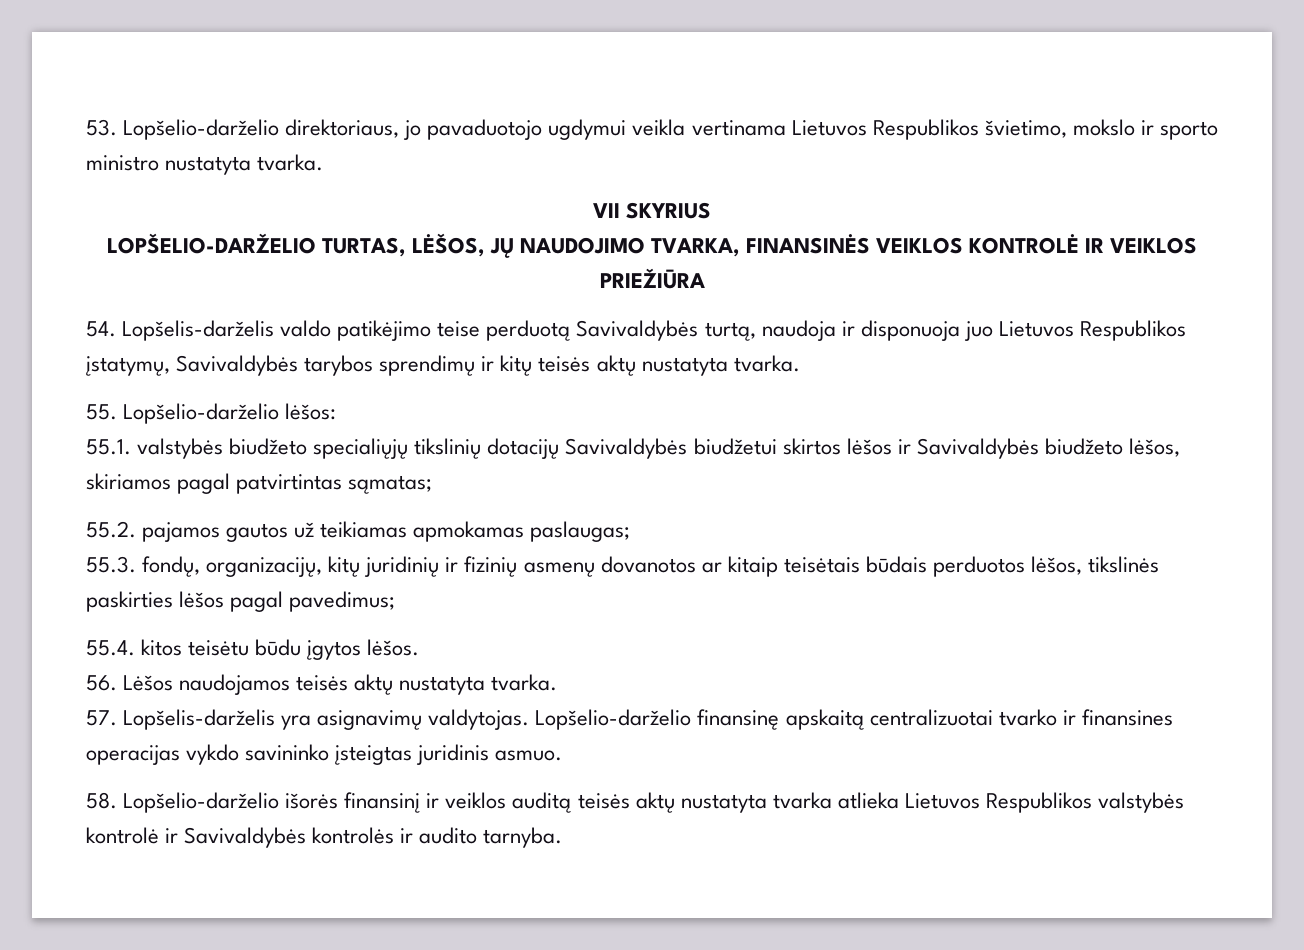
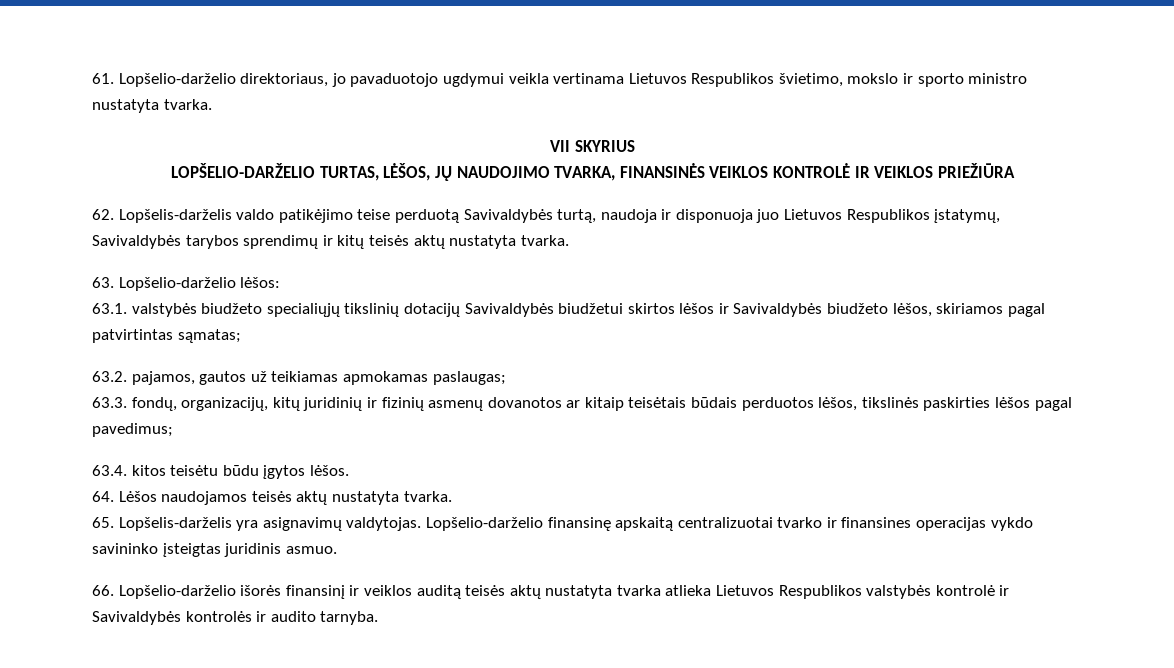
- 53. Lopšelio-darželio direktoriaus, jo pavaduotojo ugdymui veikla vertinama Lietuvos Respublikos švietimo, mokslo ir sporto ministro nustatyta tvarka.
+ 61. Lopšelio-darželio direktoriaus, jo pavaduotojo ugdymui veikla vertinama Lietuvos Respublikos švietimo, mokslo ir sporto ministro nustatyta tvarka.
- 54. Lopšelis-darželis valdo patikėjimo teise perduotą Savivaldybės turtą, naudoja ir disponuoja juo Lietuvos Respublikos įstatymų, Savivaldybės tarybos sprendimų ir kitų teisės aktų nustatyta tvarka.
+ 62. Lopšelis-darželis valdo patikėjimo teise perduotą Savivaldybės turtą, naudoja ir disponuoja juo Lietuvos Respublikos įstatymų, Savivaldybės tarybos sprendimų ir kitų teisės aktų nustatyta tvarka.
- 55. Lopšelio-darželio lėšos:
+ 63. Lopšelio-darželio lėšos:
- 55.1. valstybės biudžeto specialiųjų tikslinių dotacijų Savivaldybės biudžetui skirtos lėšos ir Savivaldybės biudžeto lėšos, skiriamos pagal patvirtintas sąmatas;
+ 63.1. valstybės biudžeto specialiųjų tikslinių dotacijų Savivaldybės biudžetui skirtos lėšos ir Savivaldybės biudžeto lėšos, skiriamos pagal patvirtintas sąmatas;
- 55.2. pajamos gautos už teikiamas apmokamas paslaugas;
+ 63.2. pajamos, gautos už teikiamas apmokamas paslaugas;
- 55.3. fondų, organizacijų, kitų juridinių ir fizinių asmenų dovanotos ar kitaip teisėtais būdais perduotos lėšos, tikslinės paskirties lėšos pagal pavedimus;
+ 63.3. fondų, organizacijų, kitų juridinių ir fizinių asmenų dovanotos ar kitaip teisėtais būdais perduotos lėšos, tikslinės paskirties lėšos pagal pavedimus;
- 55.4. kitos teisėtu būdu įgytos lėšos.
+ 63.4. kitos teisėtu būdu įgytos lėšos.
- 56. Lėšos naudojamos teisės aktų nustatyta tvarka.
+ 64. Lėšos naudojamos teisės aktų nustatyta tvarka.
- 57. Lopšelis-darželis yra asignavimų valdytojas.
+ 65. Lopšelis-darželis yra asignavimų valdytojas.
- 58. Lopšelio-darželio išorės finansinį ir veiklos auditą teisės aktų nustatyta tvarka atlieka Lietuvos Respublikos valstybės kontrolė ir Savivaldybės kontrolės ir audito tarnyba.
+ 66. Lopšelio-darželio išorės finansinį ir veiklos auditą teisės aktų nustatyta tvarka atlieka Lietuvos Respublikos valstybės kontrolė ir Savivaldybės kontrolės ir audito tarnyba.

